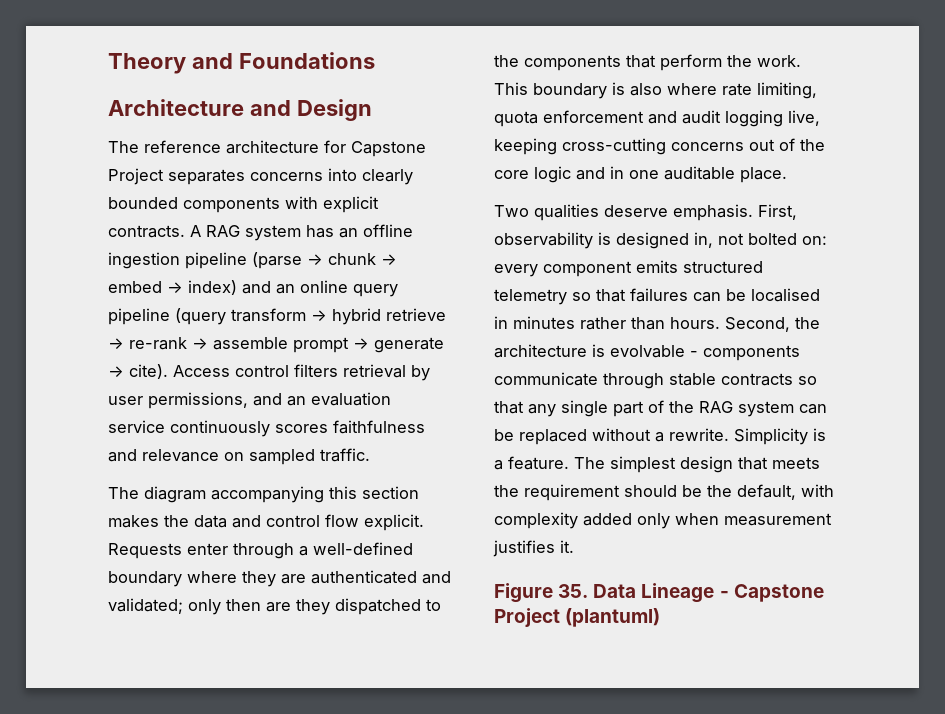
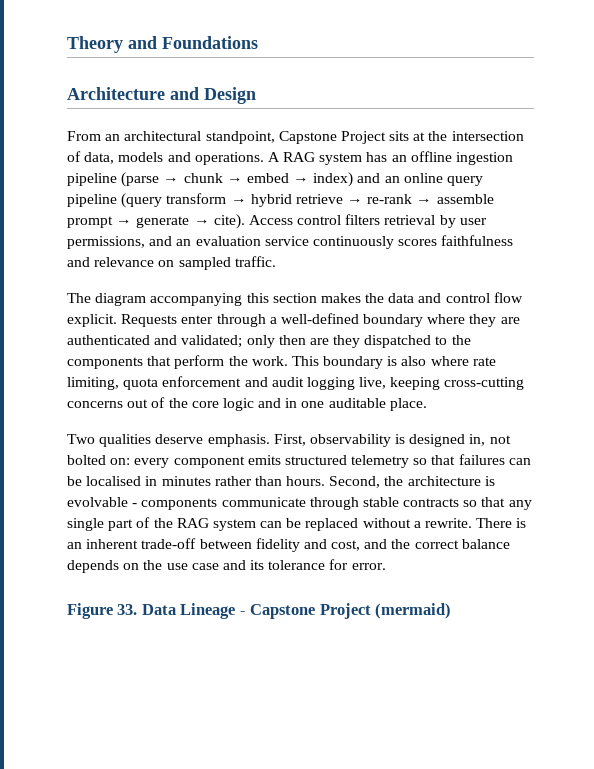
- The reference architecture for Capstone Project separates concerns into clearly bounded components with explicit contracts.
+ From an architectural standpoint, Capstone Project sits at the intersection of data, models and operations.
- Simplicity is a feature. The simplest design that meets the requirement should be the default, with complexity added only when measurement justifies it.
+ There is an inherent trade-off between fidelity and cost, and the correct balance depends on the use case and its tolerance for error.
- Figure 35. Data Lineage - Capstone Project (plantuml)
+ Figure 33. Data Lineage - Capstone Project (mermaid)

